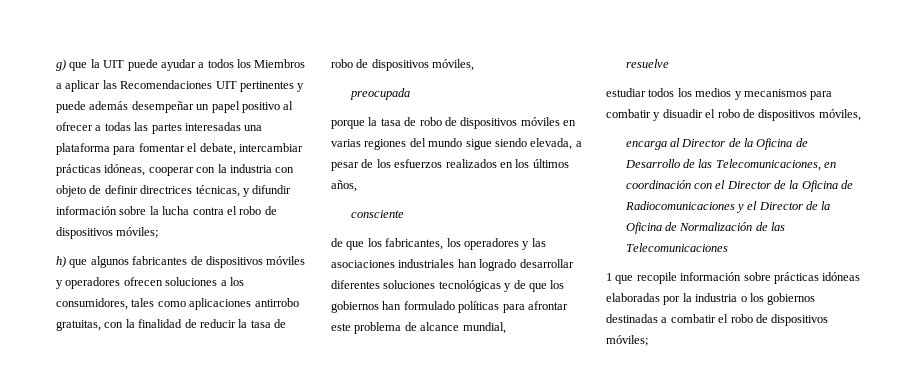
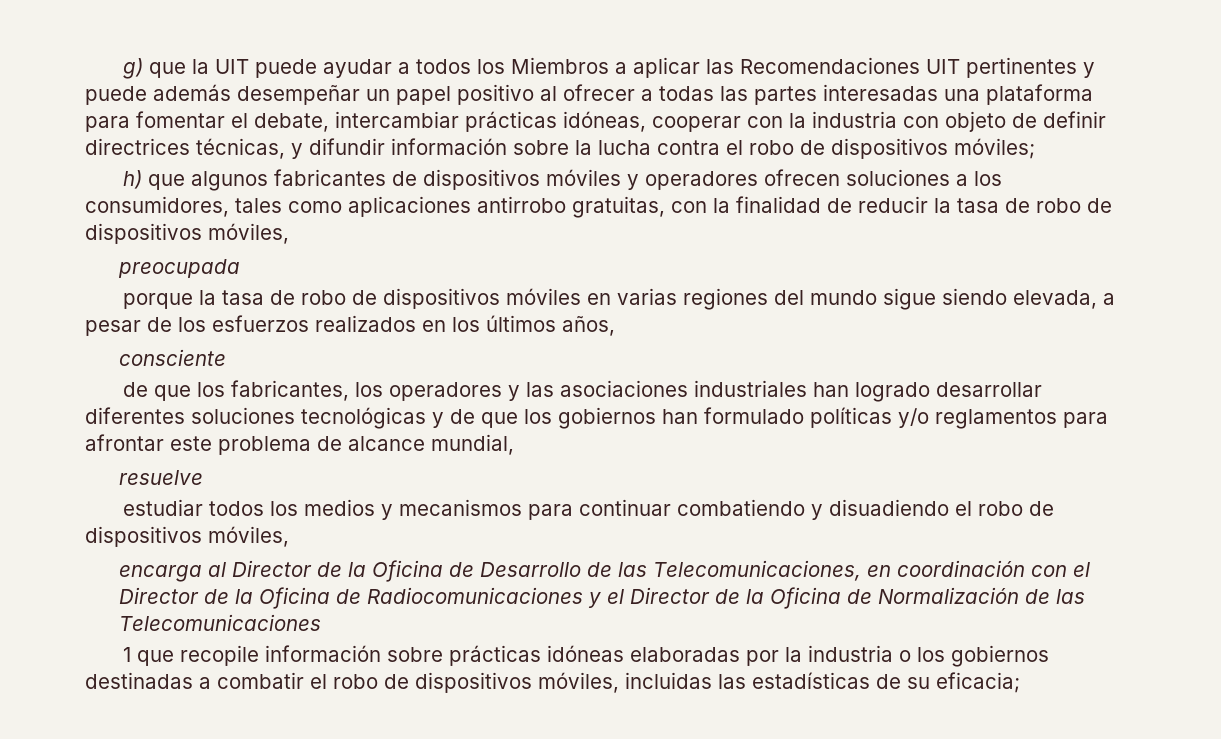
- de que los fabricantes, los operadores y las asociaciones industriales han logrado desarrollar diferentes soluciones tecnológicas y de que los gobiernos han formulado políticas para afrontar este problema de alcance mundial,
+ de que los fabricantes, los operadores y las asociaciones industriales han logrado desarrollar diferentes soluciones tecnológicas y de que los gobiernos han formulado políticas y/o reglamentos para afrontar este problema de alcance mundial,
- estudiar todos los medios y mecanismos para combatir y disuadir el robo de dispositivos móviles,
+ estudiar todos los medios y mecanismos para continuar combatiendo y disuadiendo el robo de dispositivos móviles,
- 1 que recopile información sobre prácticas idóneas elaboradas por la industria o los gobiernos destinadas a combatir el robo de dispositivos móviles;
+ 1 que recopile información sobre prácticas idóneas elaboradas por la industria o los gobiernos destinadas a combatir el robo de dispositivos móviles, incluidas las estadísticas de su eficacia;

